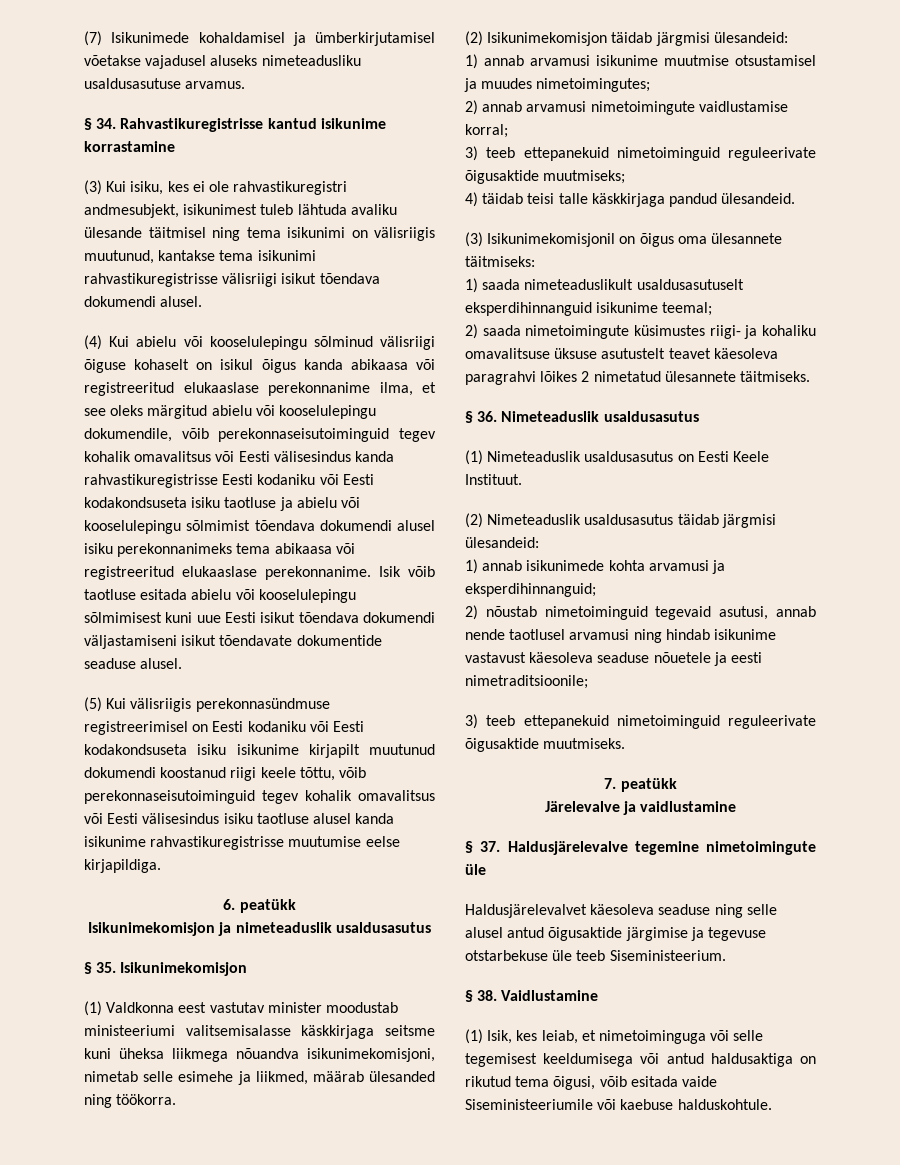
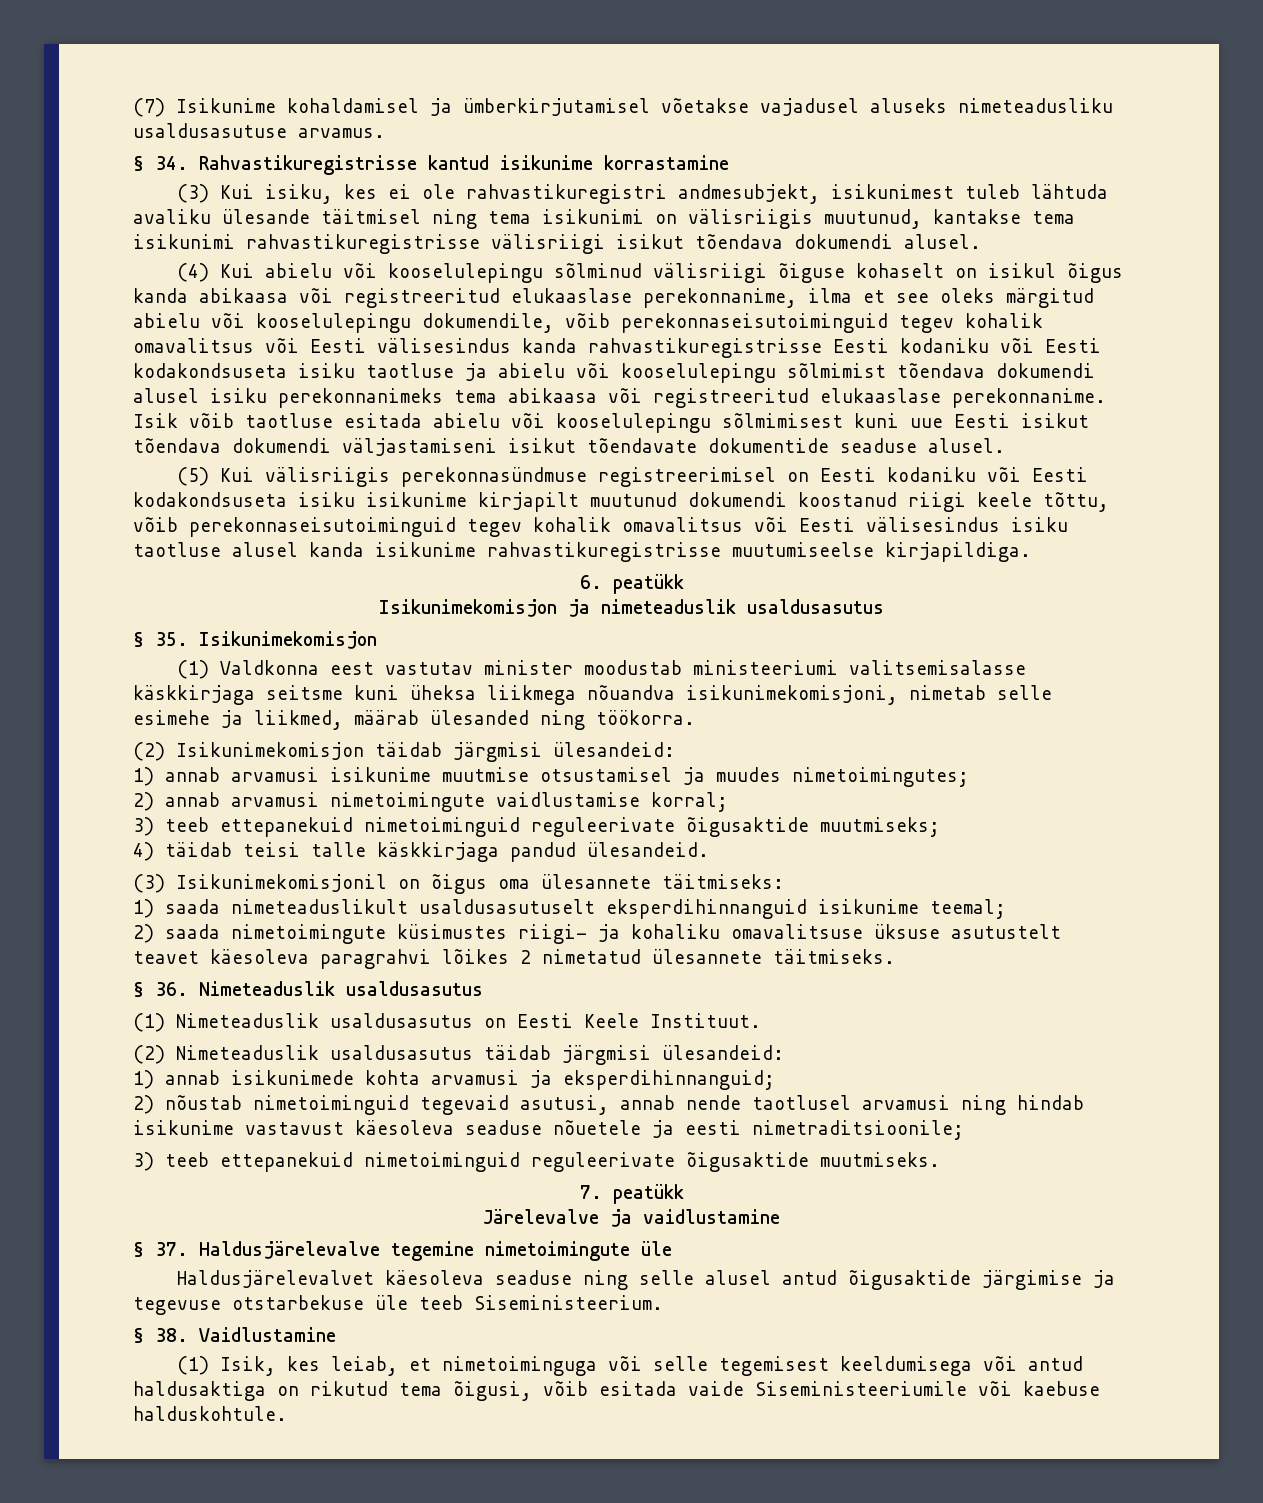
- (7) Isikunimede kohaldamisel ja ümberkirjutamisel võetakse vajadusel aluseks nimeteadusliku usaldusasutuse arvamus.
+ (7) Isikunime kohaldamisel ja ümberkirjutamisel võetakse vajadusel aluseks nimeteadusliku usaldusasutuse arvamus.
- (4) Kui abielu või kooselulepingu sõlminud välisriigi õiguse kohaselt on isikul õigus kanda abikaasa või registreeritud elukaaslase perekonnanime ilma, et see oleks märgitud abielu või kooselulepingu dokumendile, võib perekonnaseisutoiminguid tegev kohalik omavalitsus või Eesti välisesindus kanda rahvastikuregistrisse Eesti kodaniku või Eesti kodakondsuseta isiku taotluse ja abielu või kooselulepingu sõlmimist tõendava dokumendi alusel isiku perekonnanimeks tema abikaasa või registreeritud elukaaslase perekonnanime.
+ (4) Kui abielu või kooselulepingu sõlminud välisriigi õiguse kohaselt on isikul õigus kanda abikaasa või registreeritud elukaaslase perekonnanime, ilma et see oleks märgitud abielu või kooselulepingu dokumendile, võib perekonnaseisutoiminguid tegev kohalik omavalitsus või Eesti välisesindus kanda rahvastikuregistrisse Eesti kodaniku või Eesti kodakondsuseta isiku taotluse ja abielu või kooselulepingu sõlmimist tõendava dokumendi alusel isiku perekonnanimeks tema abikaasa või registreeritud elukaaslase perekonnanime.
- (5) Kui välisriigis perekonnasündmuse registreerimisel on Eesti kodaniku või Eesti kodakondsuseta isiku isikunime kirjapilt muutunud dokumendi koostanud riigi keele tõttu, võib perekonnaseisutoiminguid tegev kohalik omavalitsus või Eesti välisesindus isiku taotluse alusel kanda isikunime rahvastikuregistrisse muutumise eelse kirjapildiga.
+ (5) Kui välisriigis perekonnasündmuse registreerimisel on Eesti kodaniku või Eesti kodakondsuseta isiku isikunime kirjapilt muutunud dokumendi koostanud riigi keele tõttu, võib perekonnaseisutoiminguid tegev kohalik omavalitsus või Eesti välisesindus isiku taotluse alusel kanda isikunime rahvastikuregistrisse muutumiseelse kirjapildiga.

